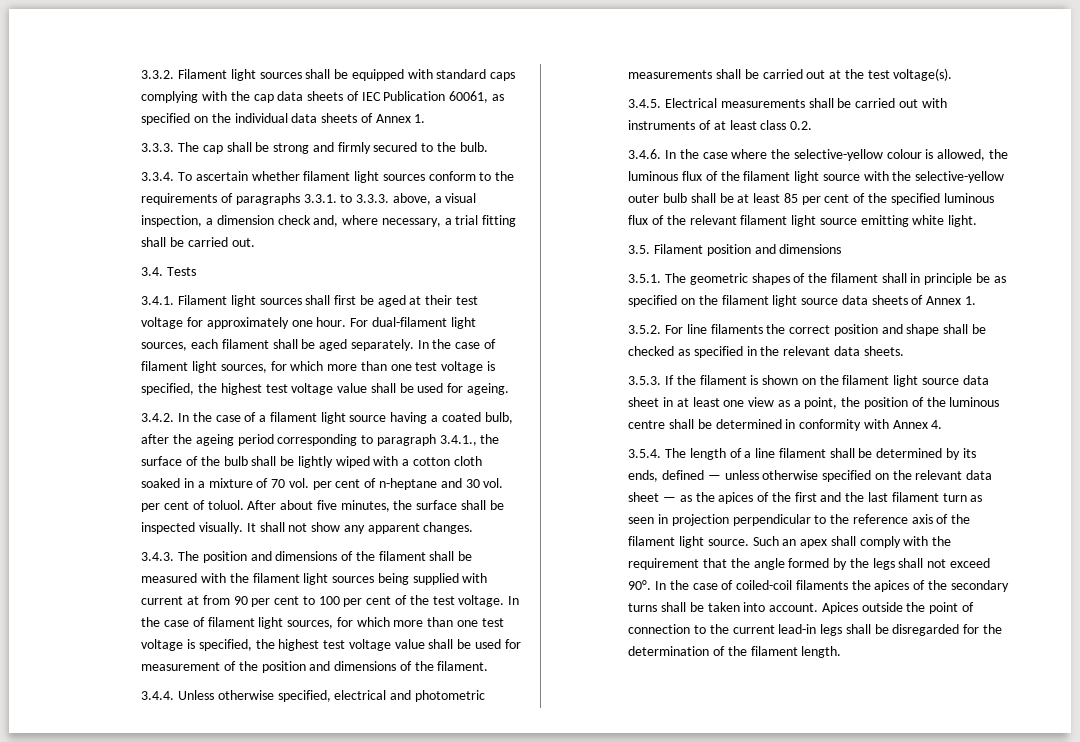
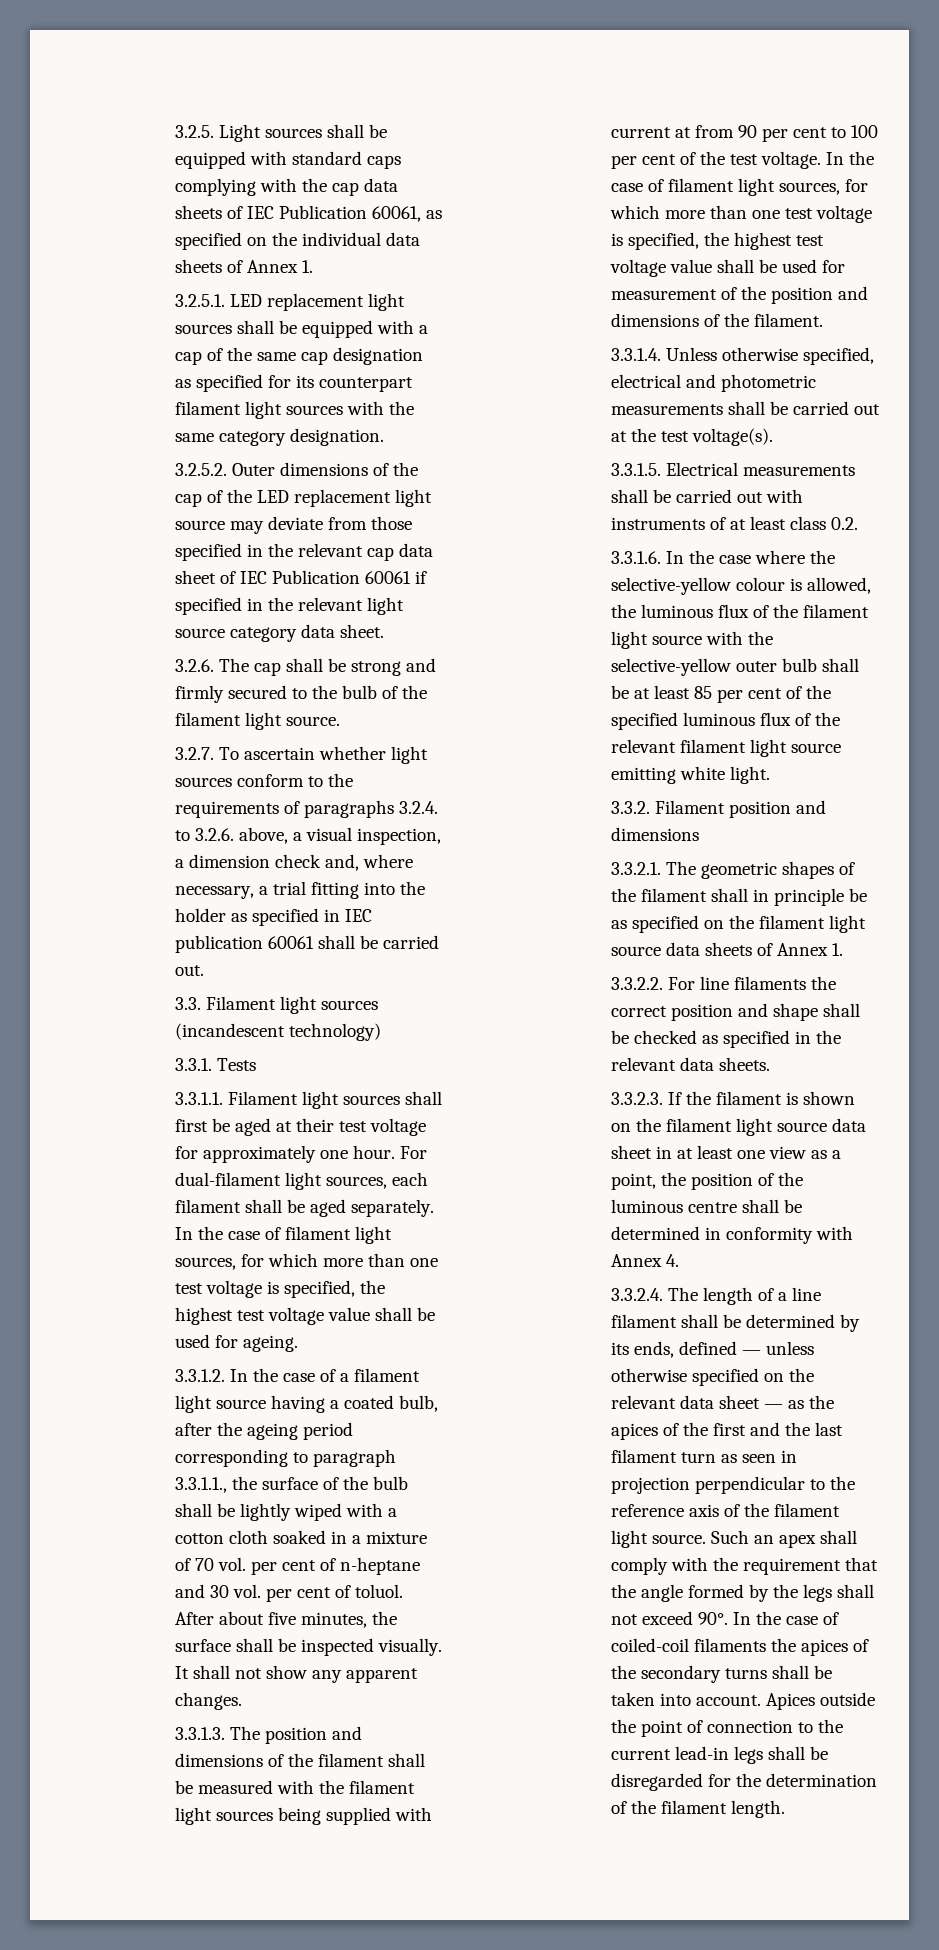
- 3.3.2. Filament light sources shall be equipped with standard caps complying with the cap data sheets of IEC Publication 60061, as specified on the individual data sheets of Annex 1.
+ 3.2.5. Light sources shall be equipped with standard caps complying with the cap data sheets of IEC Publication 60061, as specified on the individual data sheets of Annex 1.
- 3.3.3. The cap shall be strong and firmly secured to the bulb.
- 3.3.4. To ascertain whether filament light sources conform to the requirements of paragraphs 3.3.1. to 3.3.3. above, a visual inspection, a dimension check and, where necessary, a trial fitting shall be carried out.
- 3.4. Tests
+ 3.2.5.1. LED replacement light sources shall be equipped with a cap of the same cap designation as specified for its counterpart filament light sources with the same category designation.
+ 3.2.5.2. Outer dimensions of the cap of the LED replacement light source may deviate from those specified in the relevant cap data sheet of IEC Publication 60061 if specified in the relevant light source category data sheet.
+ 3.2.6. The cap shall be strong and firmly secured to the bulb of the filament light source.
+ 3.2.7. To ascertain whether light sources conform to the requirements of paragraphs 3.2.4. to 3.2.6. above, a visual inspection, a dimension check and, where necessary, a trial fitting into the holder as specified in IEC publication 60061 shall be carried out.
+ 3.3. Filament light sources (incandescent technology)
+ 3.3.1. Tests
- 3.4.1. Filament light sources shall first be aged at their test voltage for approximately one hour.
+ 3.3.1.1. Filament light sources shall first be aged at their test voltage for approximately one hour.
- 3.4.2. In the case of a filament light source having a coated bulb, after the ageing period corresponding to paragraph 3.4.1., the surface of the bulb shall be lightly wiped with a cotton cloth soaked in a mixture of 70 vol. per cent of n-heptane and 30 vol. per cent of toluol.
+ 3.3.1.2. In the case of a filament light source having a coated bulb, after the ageing period corresponding to paragraph 3.3.1.1., the surface of the bulb shall be lightly wiped with a cotton cloth soaked in a mixture of 70 vol. per cent of n-heptane and 30 vol. per cent of toluol.
- 3.4.3. The position and dimensions of the filament shall be measured with the filament light sources being supplied with current at from 90 per cent to 100 per cent of the test voltage.
+ 3.3.1.3. The position and dimensions of the filament shall be measured with the filament light sources being supplied with current at from 90 per cent to 100 per cent of the test voltage.
- 3.4.4. Unless otherwise specified, electrical and photometric measurements shall be carried out at the test voltage(s).
+ 3.3.1.4. Unless otherwise specified, electrical and photometric measurements shall be carried out at the test voltage(s).
- 3.4.5. Electrical measurements shall be carried out with instruments of at least class 0.2.
+ 3.3.1.5. Electrical measurements shall be carried out with instruments of at least class 0.2.
- 3.4.6. In the case where the selective-yellow colour is allowed, the luminous flux of the filament light source with the selective-yellow outer bulb shall be at least 85 per cent of the specified luminous flux of the relevant filament light source emitting white light.
+ 3.3.1.6. In the case where the selective-yellow colour is allowed, the luminous flux of the filament light source with the selective-yellow outer bulb shall be at least 85 per cent of the specified luminous flux of the relevant filament light source emitting white light.
- 3.5. Filament position and dimensions
+ 3.3.2. Filament position and dimensions
- 3.5.1. The geometric shapes of the filament shall in principle be as specified on the filament light source data sheets of Annex 1.
+ 3.3.2.1. The geometric shapes of the filament shall in principle be as specified on the filament light source data sheets of Annex 1.
- 3.5.2. For line filaments the correct position and shape shall be checked as specified in the relevant data sheets.
+ 3.3.2.2. For line filaments the correct position and shape shall be checked as specified in the relevant data sheets.
- 3.5.3. If the filament is shown on the filament light source data sheet in at least one view as a point, the position of the luminous centre shall be determined in conformity with Annex 4.
+ 3.3.2.3. If the filament is shown on the filament light source data sheet in at least one view as a point, the position of the luminous centre shall be determined in conformity with Annex 4.
- 3.5.4. The length of a line filament shall be determined by its ends, defined — unless otherwise specified on the relevant data sheet — as the apices of the first and the last filament turn as seen in projection perpendicular to the reference axis of the filament light source.
+ 3.3.2.4. The length of a line filament shall be determined by its ends, defined — unless otherwise specified on the relevant data sheet — as the apices of the first and the last filament turn as seen in projection perpendicular to the reference axis of the filament light source.

